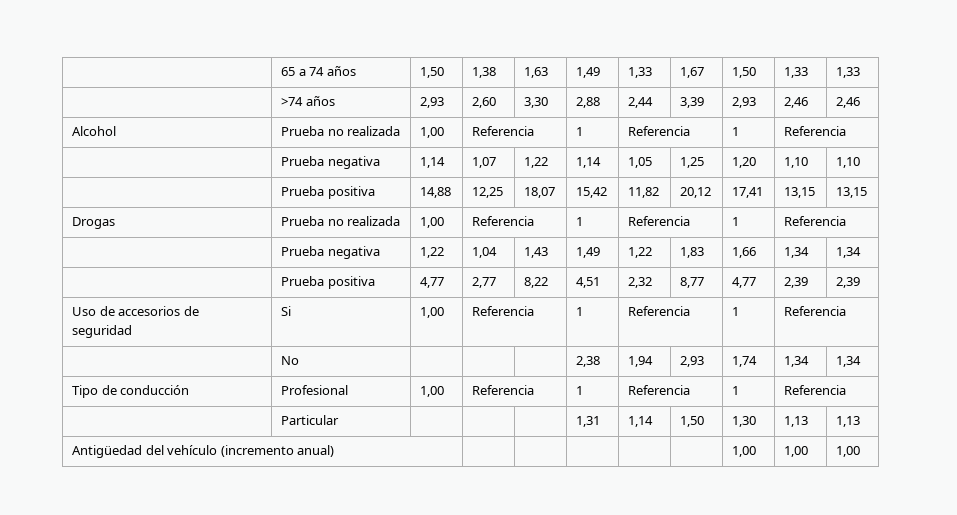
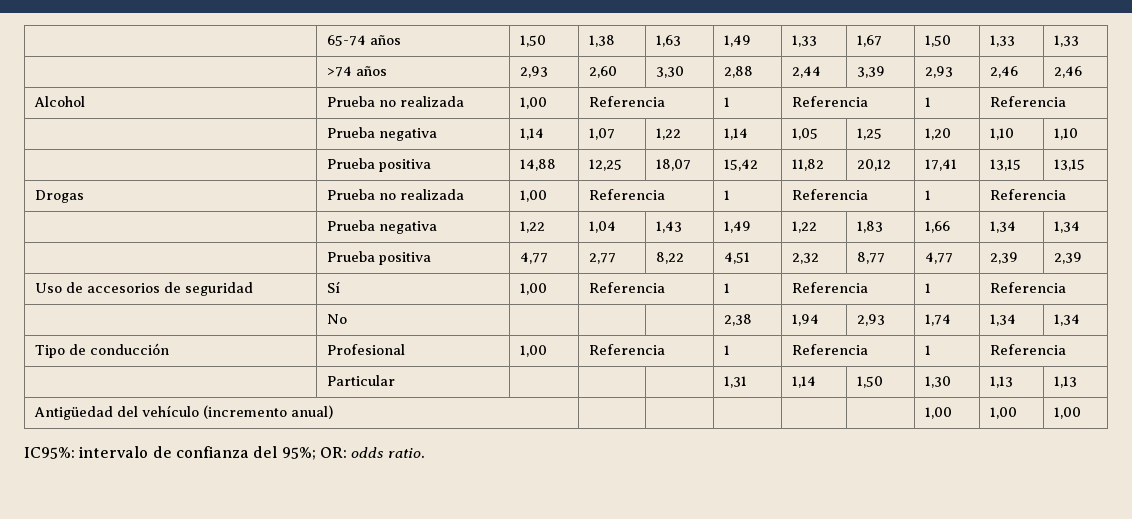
- | 65 a 74 años | 1,50 | 1,38 | 1,63 | 1,49 | 1,33 | 1,67 | 1,50 | 1,33 | 1,33
+ | 65-74 años | 1,50 | 1,38 | 1,63 | 1,49 | 1,33 | 1,67 | 1,50 | 1,33 | 1,33
- Uso de accesorios de seguridad | Si | 1,00 | Referencia | 1 | Referencia | 1 | Referencia
+ Uso de accesorios de seguridad | Sí | 1,00 | Referencia | 1 | Referencia | 1 | Referencia
+ IC95%: intervalo de confianza del 95%; OR: odds ratio.

